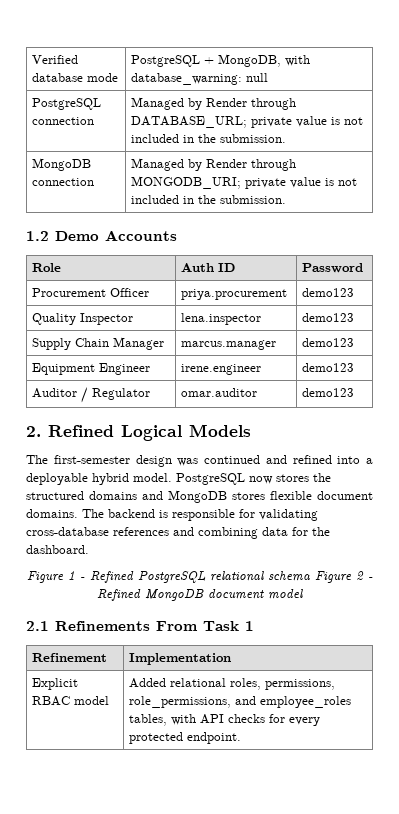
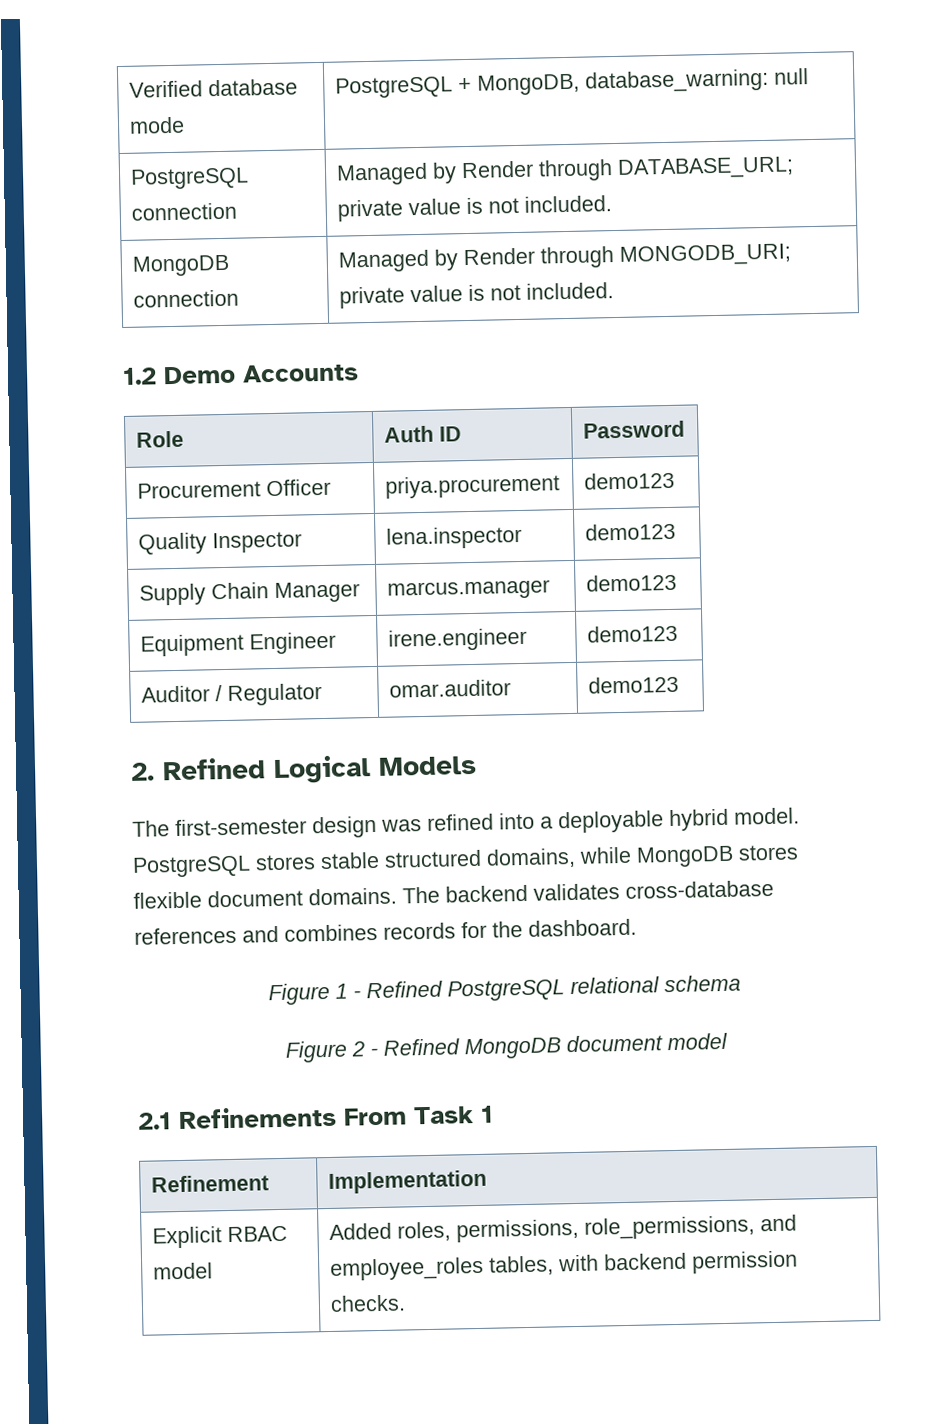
- Verified database mode | PostgreSQL + MongoDB, with database_warning: null
+ Verified database mode | PostgreSQL + MongoDB, database_warning: null
- PostgreSQL connection | Managed by Render through DATABASE_URL; private value is not included in the submission.
+ PostgreSQL connection | Managed by Render through DATABASE_URL; private value is not included.
- MongoDB connection | Managed by Render through MONGODB_URI; private value is not included in the submission.
+ MongoDB connection | Managed by Render through MONGODB_URI; private value is not included.
- The first-semester design was continued and refined into a deployable hybrid model.
+ The first-semester design was refined into a deployable hybrid model.
- PostgreSQL now stores the structured domains and MongoDB stores flexible document domains.
+ PostgreSQL stores stable structured domains, while MongoDB stores flexible document domains.
- The backend is responsible for validating cross-database references and combining data for the dashboard.
+ The backend validates cross-database references and combines records for the dashboard.
- Figure 1 - Refined PostgreSQL relational schema Figure 2 - Refined MongoDB document model
+ Figure 1 - Refined PostgreSQL relational schema
+ Figure 2 - Refined MongoDB document model
- Explicit RBAC model | Added relational roles, permissions, role_permissions, and employee_roles tables, with API checks for every protected endpoint.
+ Explicit RBAC model | Added roles, permissions, role_permissions, and employee_roles tables, with backend permission checks.

